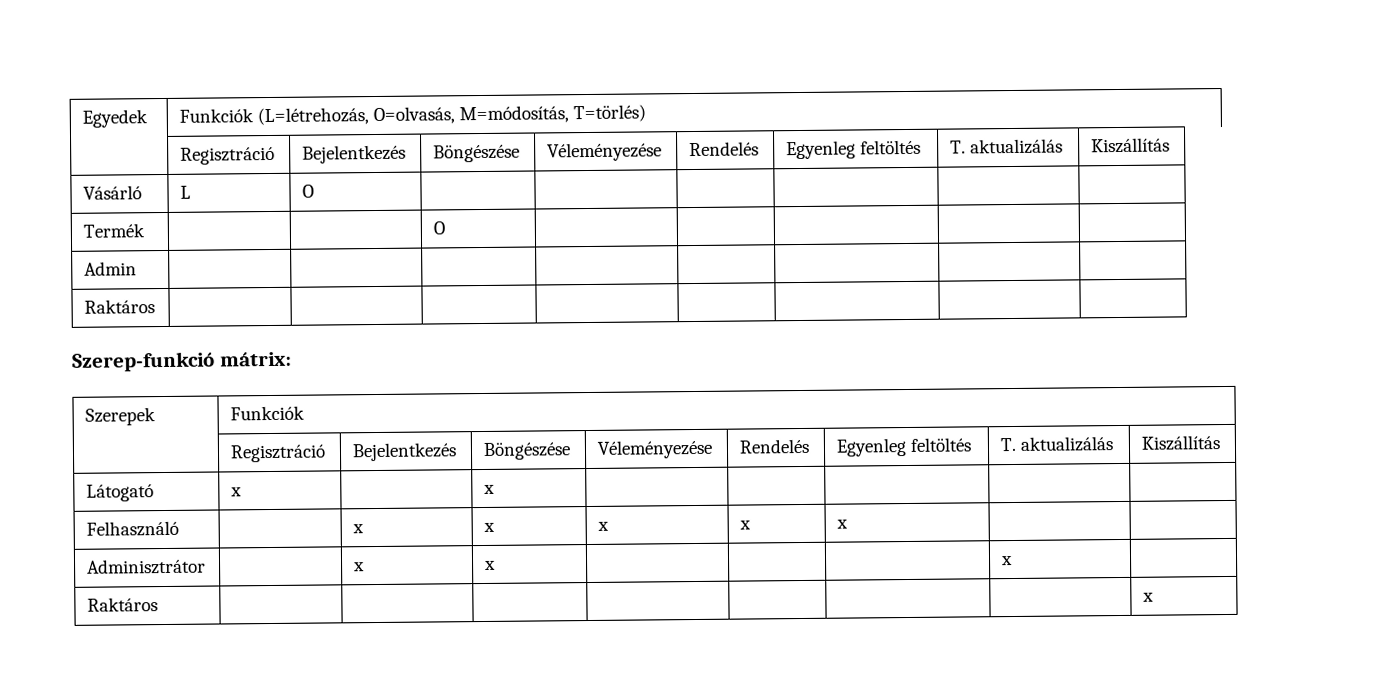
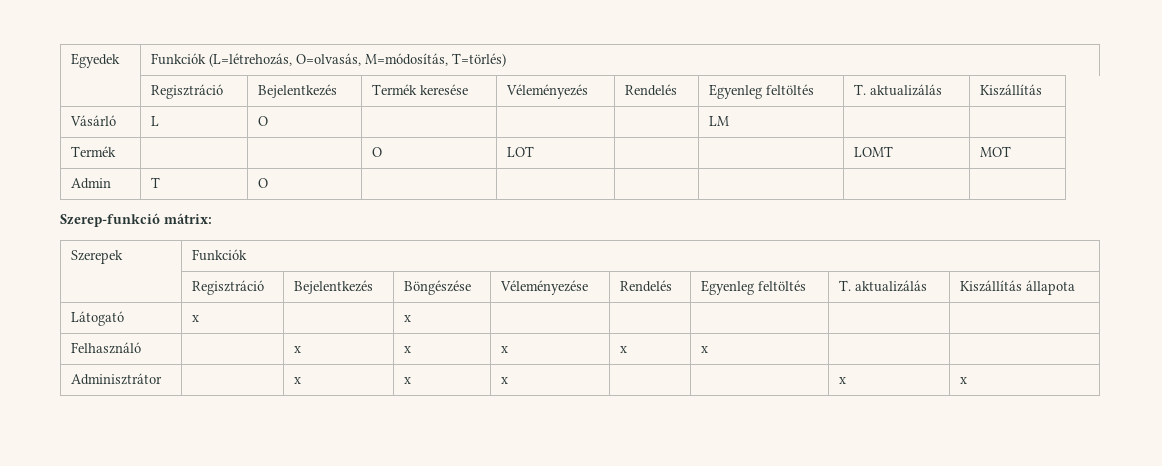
  Egyedek | Funkciók (L=létrehozás, O=olvasás, M=módosítás, T=törlés)
- | Regisztráció | Bejelentkezés | Böngészése | Véleményezése | Rendelés | Egyenleg feltöltés | T. aktualizálás | Kiszállítás
+ | Regisztráció | Bejelentkezés | Termék keresése | Véleményezés | Rendelés | Egyenleg feltöltés | T. aktualizálás | Kiszállítás
- Vásárló | L | O | | | | | |
+ Vásárló | L | O | | | | LM | |
- Termék | | | O | | | | |
+ Termék | | | O | LOT | | | LOMT | MOT
- Admin | | | | | | | |
- Raktáros | | | | | | | |
+ Admin | T | O | | | | | |
  Szerepek | Funkciók
- | Regisztráció | Bejelentkezés | Böngészése | Véleményezése | Rendelés | Egyenleg feltöltés | T. aktualizálás | Kiszállítás
+ | Regisztráció | Bejelentkezés | Böngészése | Véleményezése | Rendelés | Egyenleg feltöltés | T. aktualizálás | Kiszállítás állapota
- Adminisztrátor | | x | x | | | | x |
- Raktáros | | | | | | | | x
+ Adminisztrátor | | x | x | x | | | x | x

